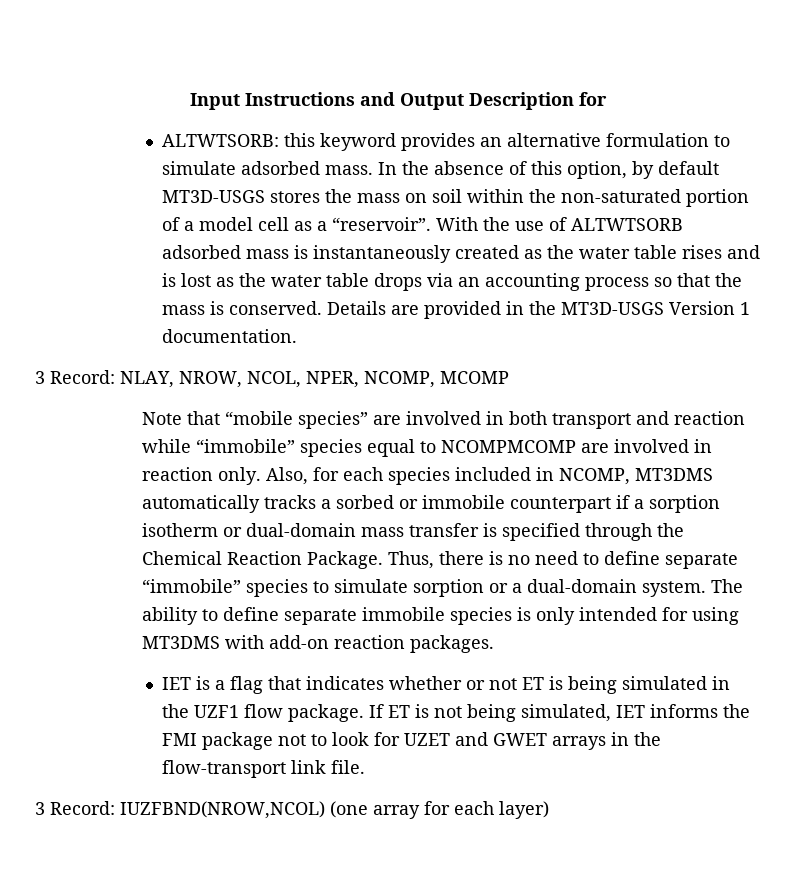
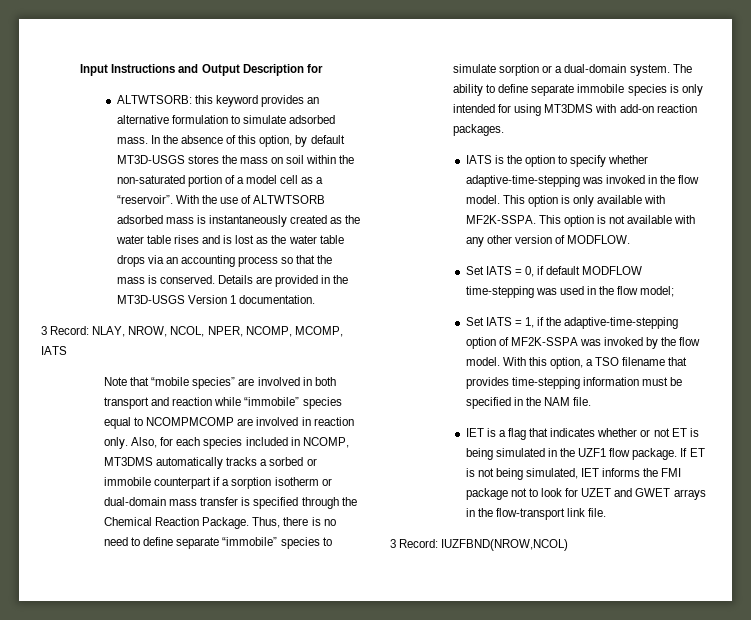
- 3 Record: NLAY, NROW, NCOL, NPER, NCOMP, MCOMP
+ 3 Record: NLAY, NROW, NCOL, NPER, NCOMP, MCOMP, IATS
+ IATS is the option to specify whether adaptive-time-stepping was invoked in the flow model. This option is only available with MF2K-SSPA. This option is not available with any other version of MODFLOW.
+ Set IATS = 0, if default MODFLOW time-stepping was used in the flow model;
+ Set IATS = 1, if the adaptive-time-stepping option of MF2K-SSPA was invoked by the flow model. With this option, a TSO filename that provides time-stepping information must be specified in the NAM file.
- 3 Record: IUZFBND(NROW,NCOL) (one array for each layer)
+ 3 Record: IUZFBND(NROW,NCOL)

